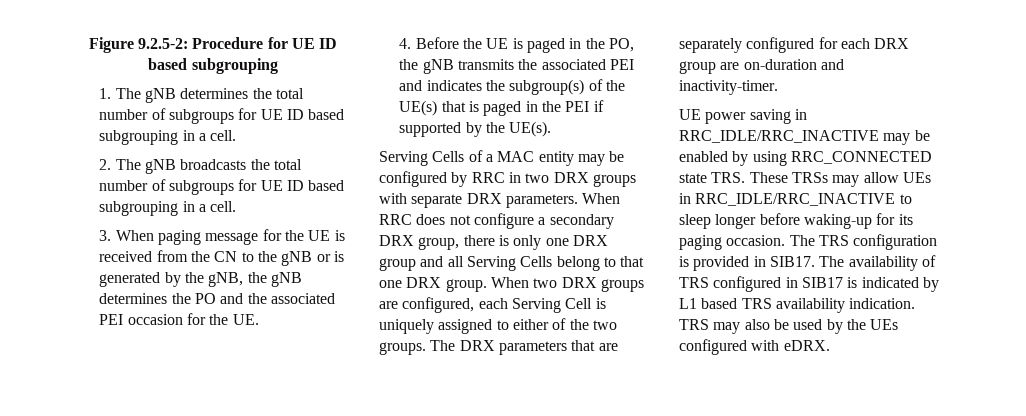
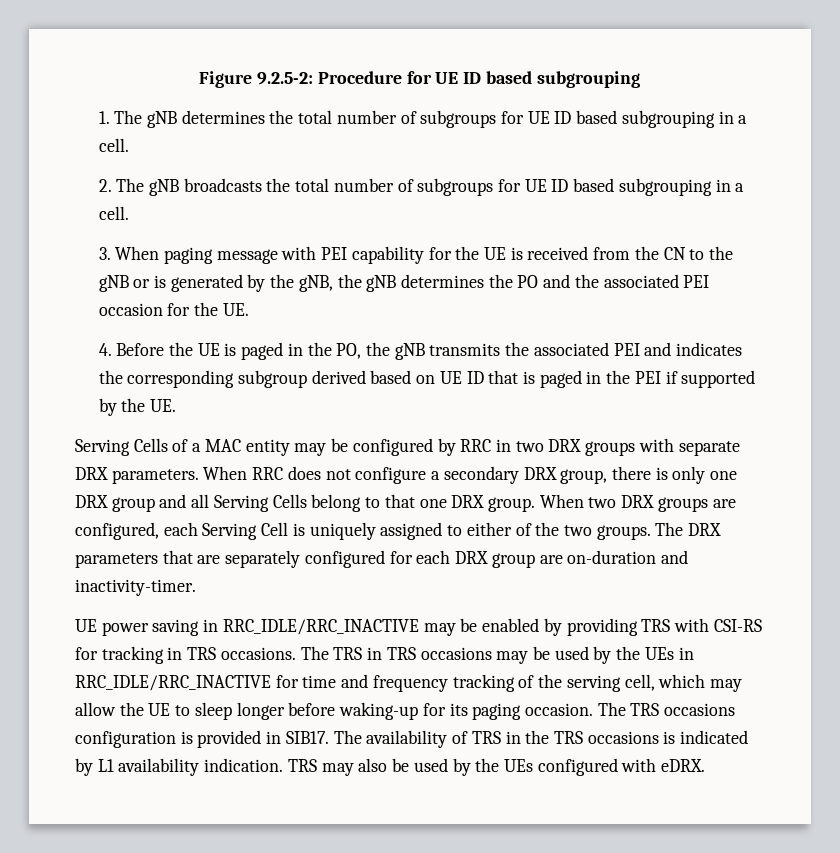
- 3. When paging message for the UE is received from the CN to the gNB or is generated by the gNB, the gNB determines the PO and the associated PEI occasion for the UE.
+ 3. When paging message with PEI capability for the UE is received from the CN to the gNB or is generated by the gNB, the gNB determines the PO and the associated PEI occasion for the UE.
- 4. Before the UE is paged in the PO, the gNB transmits the associated PEI and indicates the subgroup(s) of the UE(s) that is paged in the PEI if supported by the UE(s).
+ 4. Before the UE is paged in the PO, the gNB transmits the associated PEI and indicates the corresponding subgroup derived based on UE ID that is paged in the PEI if supported by the UE.
- UE power saving in RRC_IDLE/RRC_INACTIVE may be enabled by using RRC_CONNECTED state TRS. These TRSs may allow UEs in RRC_IDLE/RRC_INACTIVE to sleep longer before waking-up for its paging occasion.
+ UE power saving in RRC_IDLE/RRC_INACTIVE may be enabled by providing TRS with CSI-RS for tracking in TRS occasions. The TRS in TRS occasions may be used by the UEs in RRC_IDLE/RRC_INACTIVE for time and frequency tracking of the serving cell, which may allow the UE to sleep longer before waking-up for its paging occasion.
- The TRS configuration is provided in SIB17.
+ The TRS occasions configuration is provided in SIB17.
- The availability of TRS configured in SIB17 is indicated by L1 based TRS availability indication.
+ The availability of TRS in the TRS occasions is indicated by L1 availability indication.

